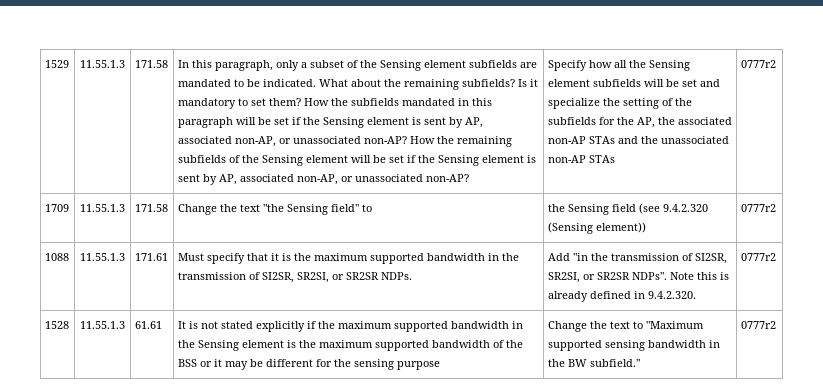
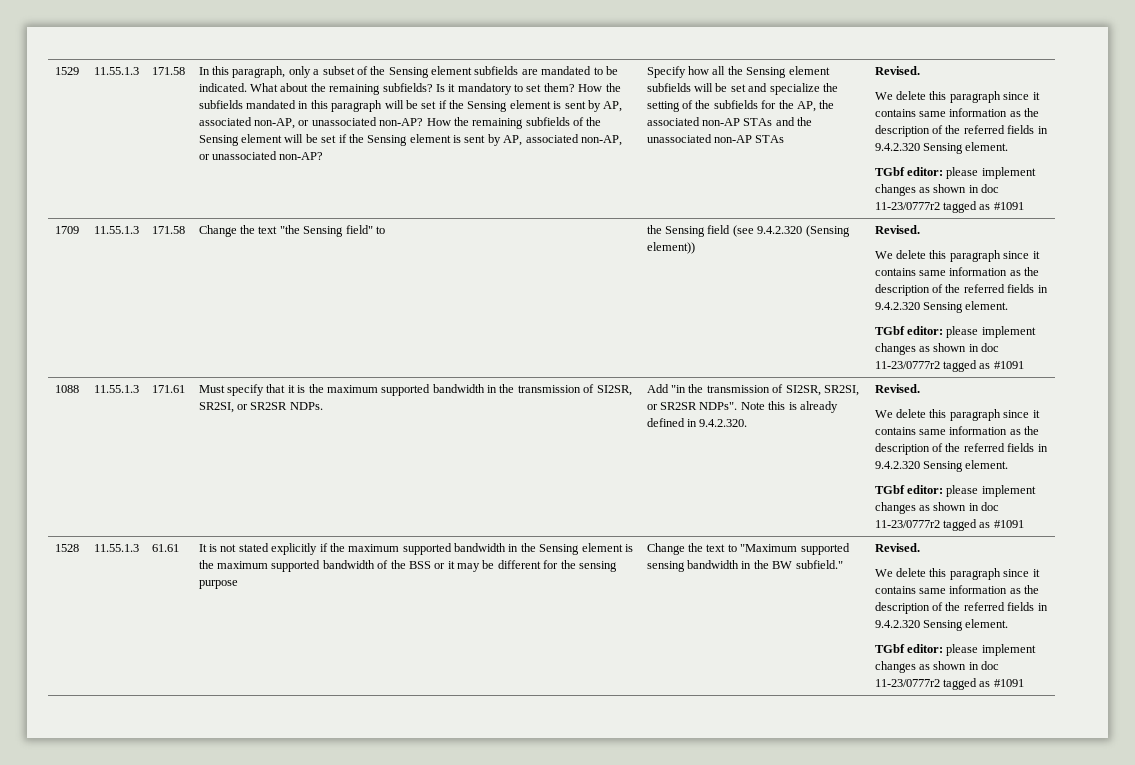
- Specify how all the Sensing element subfields will be set and specialize the setting of the subfields for the AP, the associated non-AP STAs and the unassociated non-AP STAs | 0777r2
+ Specify how all the Sensing element subfields will be set and specialize the setting of the subfields for the AP, the associated non-AP STAs and the unassociated non-AP STAs | Revised.
+ We delete this paragraph since it contains same information as the description of the referred fields in 9.4.2.320 Sensing element.
+ TGbf editor: please implement changes as shown in doc 11-23/0777r2 tagged as #1091
- the Sensing field (see 9.4.2.320 (Sensing element)) | 0777r2
+ the Sensing field (see 9.4.2.320 (Sensing element)) | Revised.
+ We delete this paragraph since it contains same information as the description of the referred fields in 9.4.2.320 Sensing element.
+ TGbf editor: please implement changes as shown in doc 11-23/0777r2 tagged as #1091
- Note this is already defined in 9.4.2.320. | 0777r2
+ Note this is already defined in 9.4.2.320. | Revised.
+ We delete this paragraph since it contains same information as the description of the referred fields in 9.4.2.320 Sensing element.
+ TGbf editor: please implement changes as shown in doc 11-23/0777r2 tagged as #1091
- Change the text to "Maximum supported sensing bandwidth in the BW subfield." | 0777r2
+ Change the text to "Maximum supported sensing bandwidth in the BW subfield." | Revised.
+ We delete this paragraph since it contains same information as the description of the referred fields in 9.4.2.320 Sensing element.
+ TGbf editor: please implement changes as shown in doc 11-23/0777r2 tagged as #1091

